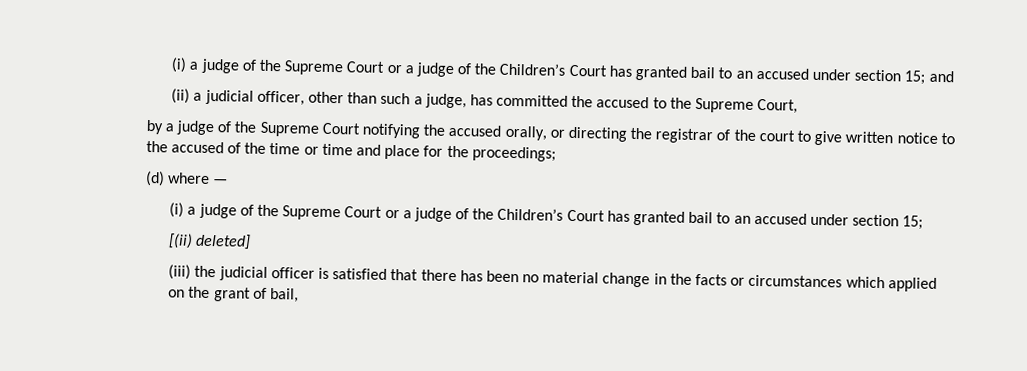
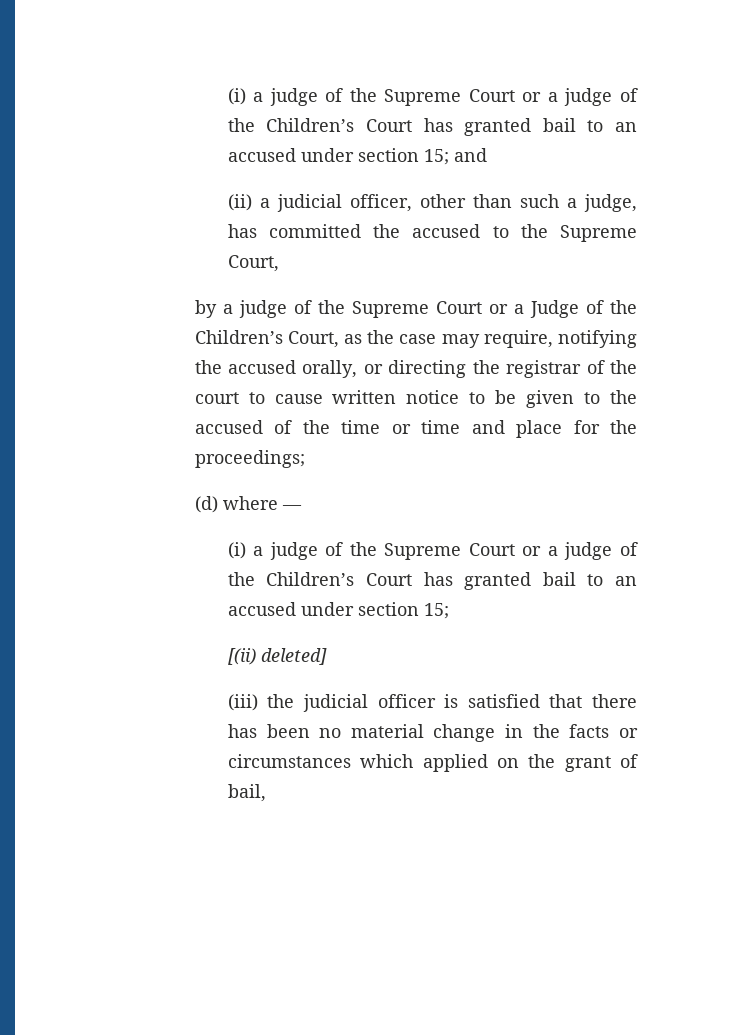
- by a judge of the Supreme Court notifying the accused orally, or directing the registrar of the court to give written notice to the accused of the time or time and place for the proceedings;
+ by a judge of the Supreme Court or a Judge of the Children’s Court, as the case may require, notifying the accused orally, or directing the registrar of the court to cause written notice to be given to the accused of the time or time and place for the proceedings;

